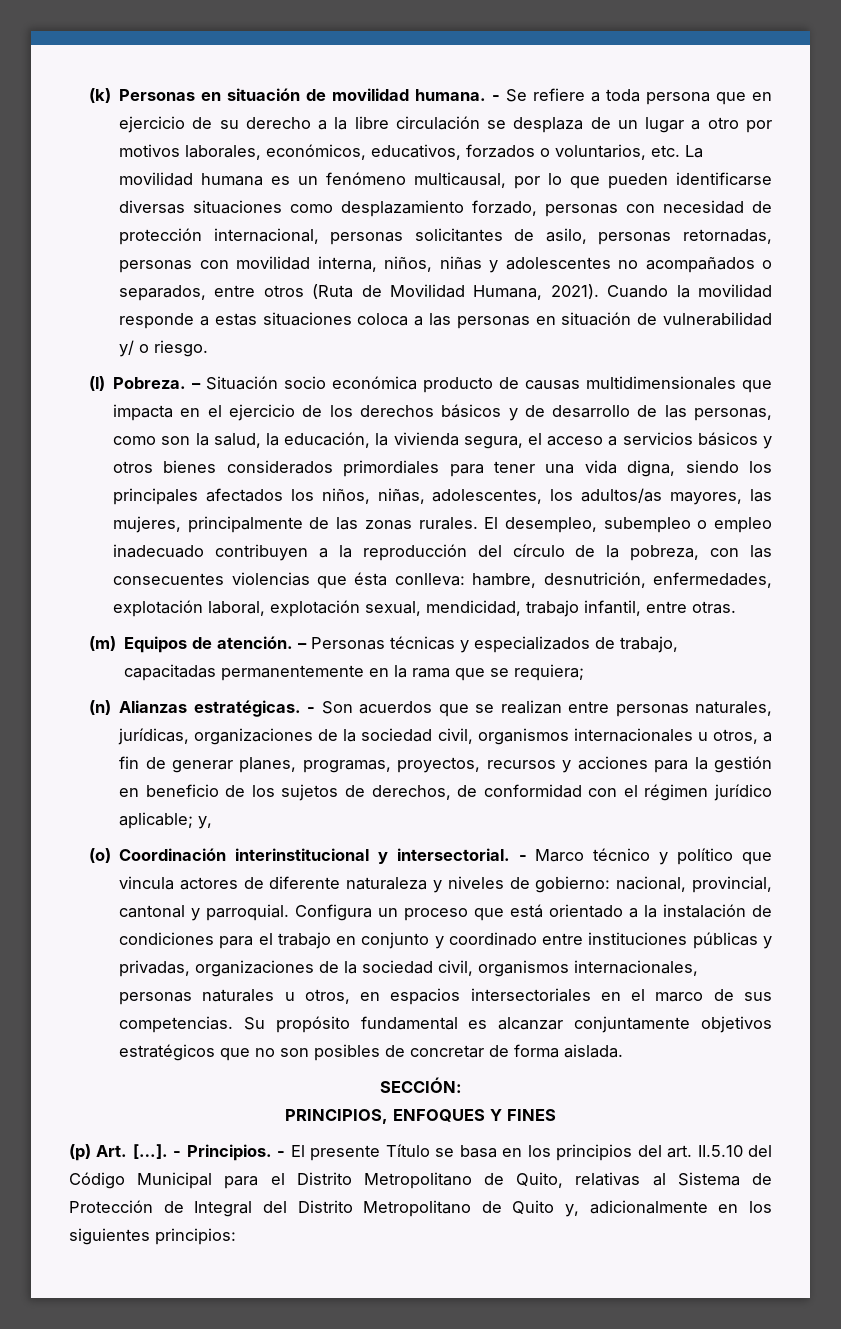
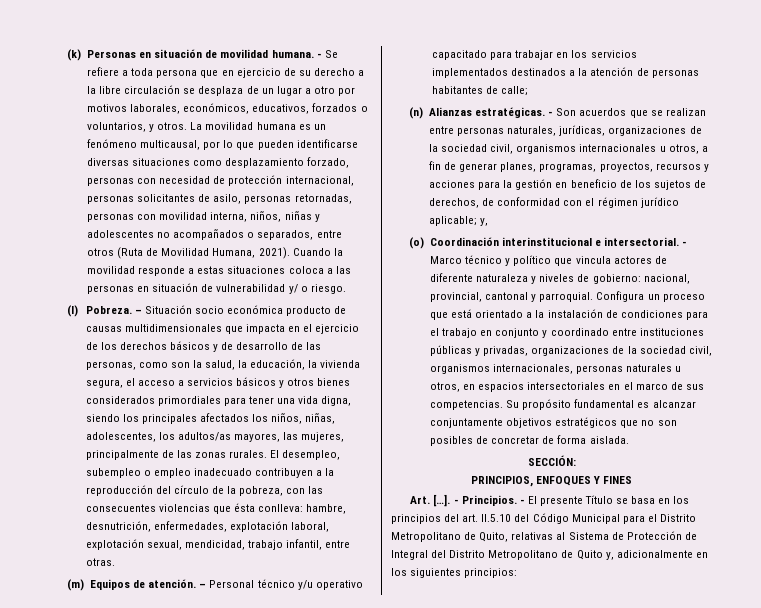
- - Se refiere a toda persona que en ejercicio de su derecho a la libre circulación se desplaza de un lugar a otro por motivos laborales, económicos, educativos, forzados o voluntarios, etc. La movilidad humana es un fenómeno multicausal, por lo que pueden identificarse diversas situaciones como desplazamiento forzado, personas con necesidad de protección internacional, personas solicitantes de asilo, personas retornadas, personas con movilidad interna, niños, niñas y adolescentes no acompañados o separados, entre otros (Ruta de Movilidad Humana, 2021).
+ - Se refiere a toda persona que en ejercicio de su derecho a la libre circulación se desplaza de un lugar a otro por motivos laborales, económicos, educativos, forzados o voluntarios, y otros. La movilidad humana es un fenómeno multicausal, por lo que pueden identificarse diversas situaciones como desplazamiento forzado, personas con necesidad de protección internacional, personas solicitantes de asilo, personas retornadas, personas con movilidad interna, niños, niñas y adolescentes no acompañados o separados, entre otros (Ruta de Movilidad Humana, 2021).
- – Personas técnicas y especializados de trabajo, capacitadas permanentemente en la rama que se requiera;
+ – Personal técnico y/u operativo capacitado para trabajar en los servicios implementados destinados a la atención de personas habitantes de calle;
- (o) Coordinación interinstitucional y intersectorial.
+ (o) Coordinación interinstitucional e intersectorial.
- (p) Art. […].
+ Art. […].

